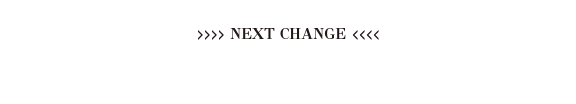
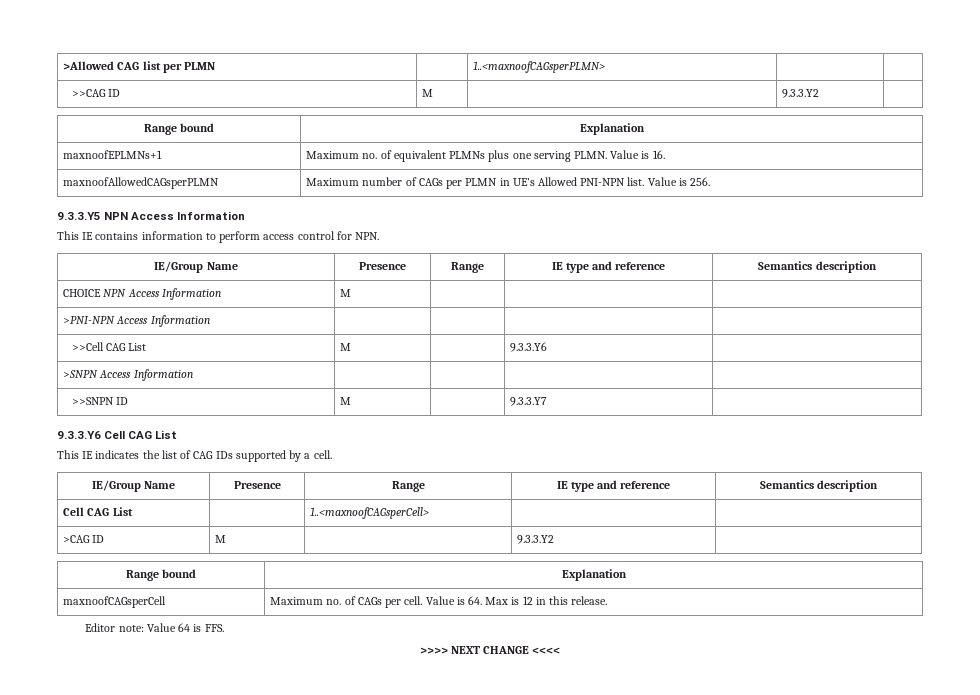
+ >Allowed CAG list per PLMN | | 1..<maxnoofCAGsperPLMN> | |
+ >>CAG ID | M | | 9.3.3.Y2 |
+ Range bound | Explanation
+ maxnoofEPLMNs+1 | Maximum no. of equivalent PLMNs plus one serving PLMN. Value is 16.
+ maxnoofAllowedCAGsperPLMN | Maximum number of CAGs per PLMN in UE’s Allowed PNI-NPN list. Value is 256.
+ 9.3.3.Y5 NPN Access Information
+ This IE contains information to perform access control for NPN.
+ IE/Group Name | Presence | Range | IE type and reference | Semantics description
+ CHOICE NPN Access Information | M | | |
+ >PNI-NPN Access Information | | | |
+ >>Cell CAG List | M | | 9.3.3.Y6 |
+ >SNPN Access Information | | | |
+ >>SNPN ID | M | | 9.3.3.Y7 |
+ 9.3.3.Y6 Cell CAG List
+ This IE indicates the list of CAG IDs supported by a cell.
+ IE/Group Name | Presence | Range | IE type and reference | Semantics description
+ Cell CAG List | | 1..<maxnoofCAGsperCell> | |
+ >CAG ID | M | | 9.3.3.Y2 |
+ Range bound | Explanation
+ maxnoofCAGsperCell | Maximum no. of CAGs per cell. Value is 64. Max is 12 in this release.
+ Editor note: Value 64 is FFS.

